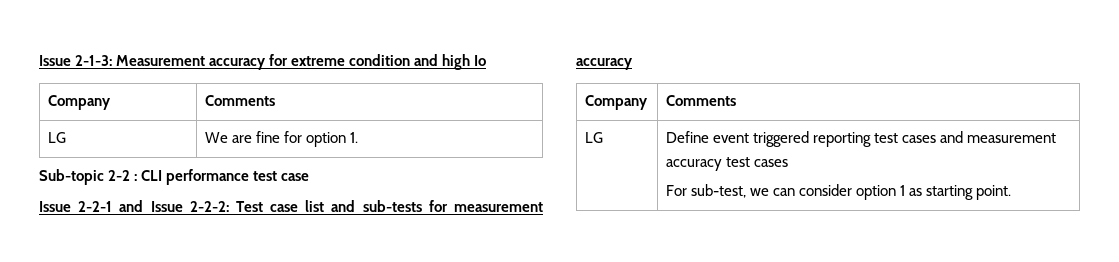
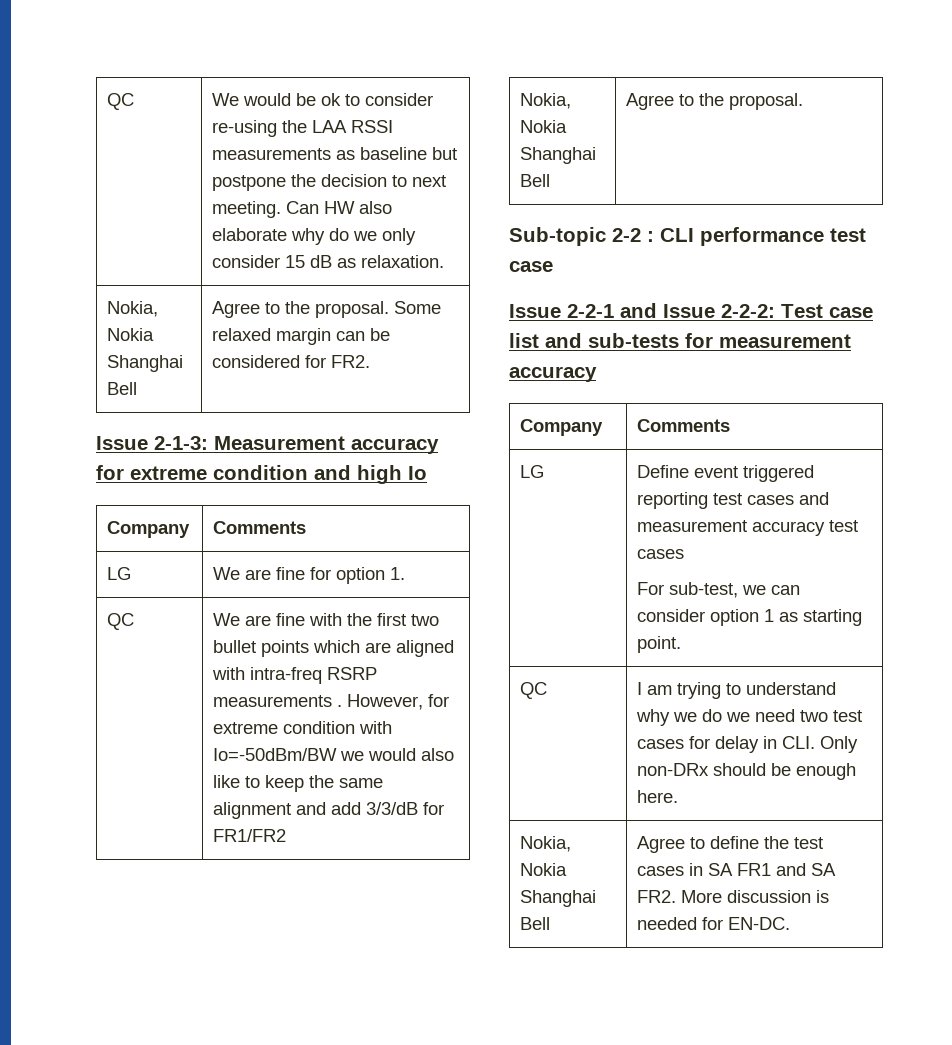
+ QC | We would be ok to consider re-using the LAA RSSI measurements as baseline but postpone the decision to next meeting. Can HW also elaborate why do we only consider 15 dB as relaxation.
+ Nokia, Nokia Shanghai Bell | Agree to the proposal. Some relaxed margin can be considered for FR2.
+ QC | We are fine with the first two bullet points which are aligned with intra-freq RSRP measurements . However, for extreme condition with Io=-50dBm/BW we would also like to keep the same alignment and add 3/3/dB for FR1/FR2
+ Nokia, Nokia Shanghai Bell | Agree to the proposal.
+ QC | I am trying to understand why we do we need two test cases for delay in CLI. Only non-DRx should be enough here.
+ Nokia, Nokia Shanghai Bell | Agree to define the test cases in SA FR1 and SA FR2. More discussion is needed for EN-DC.

